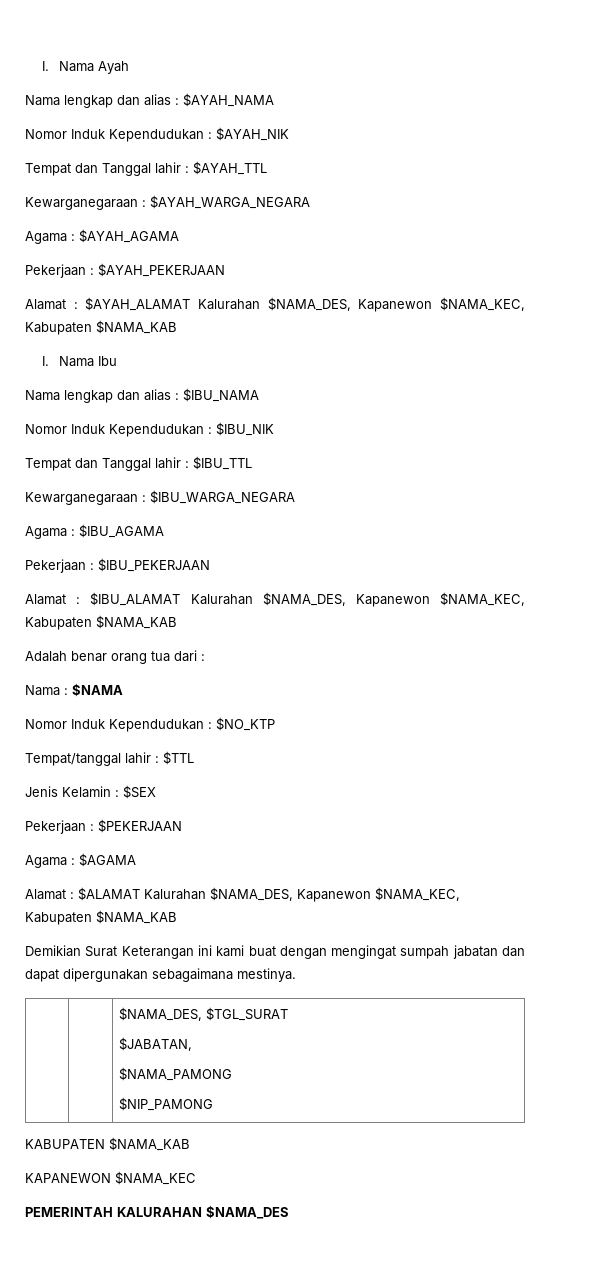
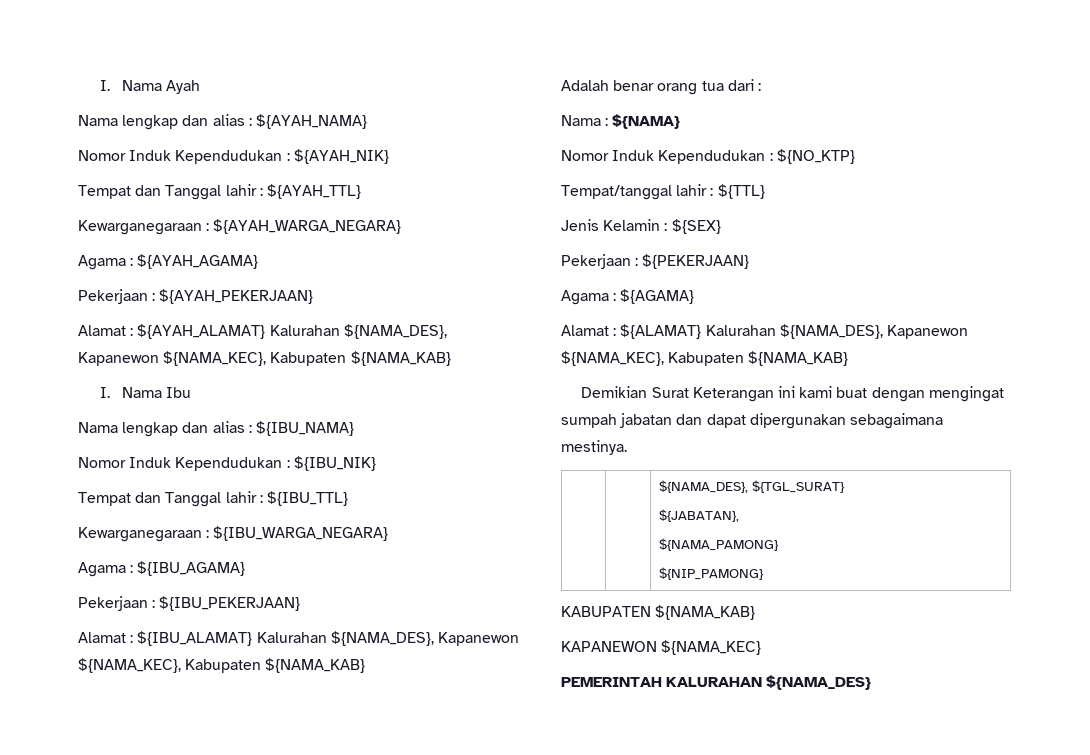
- Nama lengkap dan alias : $AYAH_NAMA
- Nomor Induk Kependudukan : $AYAH_NIK
- Tempat dan Tanggal lahir : $AYAH_TTL
- Kewarganegaraan : $AYAH_WARGA_NEGARA
- Agama : $AYAH_AGAMA
- Pekerjaan : $AYAH_PEKERJAAN
- Alamat : $AYAH_ALAMAT Kalurahan $NAMA_DES, Kapanewon $NAMA_KEC, Kabupaten $NAMA_KAB
+ Nama lengkap dan alias : ${AYAH_NAMA}
+ Nomor Induk Kependudukan : ${AYAH_NIK}
+ Tempat dan Tanggal lahir : ${AYAH_TTL}
+ Kewarganegaraan : ${AYAH_WARGA_NEGARA}
+ Agama : ${AYAH_AGAMA}
+ Pekerjaan : ${AYAH_PEKERJAAN}
+ Alamat : ${AYAH_ALAMAT} Kalurahan ${NAMA_DES}, Kapanewon ${NAMA_KEC}, Kabupaten ${NAMA_KAB}
- Nama lengkap dan alias : $IBU_NAMA
- Nomor Induk Kependudukan : $IBU_NIK
- Tempat dan Tanggal lahir : $IBU_TTL
- Kewarganegaraan : $IBU_WARGA_NEGARA
- Agama : $IBU_AGAMA
- Pekerjaan : $IBU_PEKERJAAN
- Alamat : $IBU_ALAMAT Kalurahan $NAMA_DES, Kapanewon $NAMA_KEC, Kabupaten $NAMA_KAB
+ Nama lengkap dan alias : ${IBU_NAMA}
+ Nomor Induk Kependudukan : ${IBU_NIK}
+ Tempat dan Tanggal lahir : ${IBU_TTL}
+ Kewarganegaraan : ${IBU_WARGA_NEGARA}
+ Agama : ${IBU_AGAMA}
+ Pekerjaan : ${IBU_PEKERJAAN}
+ Alamat : ${IBU_ALAMAT} Kalurahan ${NAMA_DES}, Kapanewon ${NAMA_KEC}, Kabupaten ${NAMA_KAB}
- Nama : $NAMA
- Nomor Induk Kependudukan : $NO_KTP
+ Nama : ${NAMA}
+ Nomor Induk Kependudukan : ${NO_KTP}
- Tempat/tanggal lahir : $TTL
+ Tempat/tanggal lahir : ${TTL}
- Jenis Kelamin : $SEX
- Pekerjaan : $PEKERJAAN
- Agama : $AGAMA
- Alamat : $ALAMAT Kalurahan $NAMA_DES, Kapanewon $NAMA_KEC, Kabupaten $NAMA_KAB
+ Jenis Kelamin : ${SEX}
+ Pekerjaan : ${PEKERJAAN}
+ Agama : ${AGAMA}
+ Alamat : ${ALAMAT} Kalurahan ${NAMA_DES}, Kapanewon ${NAMA_KEC}, Kabupaten ${NAMA_KAB}
- | | $NAMA_DES, $TGL_SURAT
- $JABATAN,
- $NAMA_PAMONG
- $NIP_PAMONG
+ | | ${NAMA_DES}, ${TGL_SURAT}
+ ${JABATAN},
+ ${NAMA_PAMONG}
+ ${NIP_PAMONG}
- KABUPATEN $NAMA_KAB
+ KABUPATEN ${NAMA_KAB}
- KAPANEWON $NAMA_KEC
+ KAPANEWON ${NAMA_KEC}
- PEMERINTAH KALURAHAN $NAMA_DES
+ PEMERINTAH KALURAHAN ${NAMA_DES}

